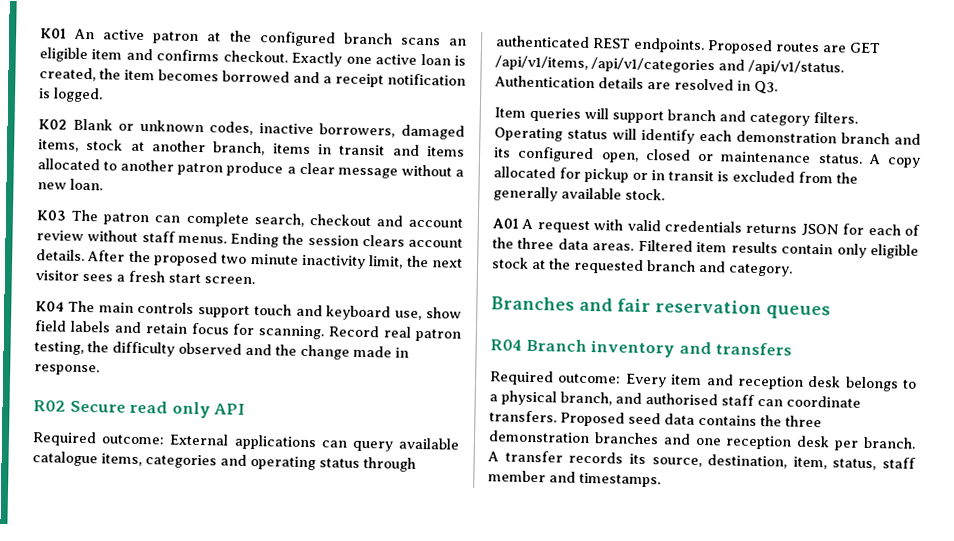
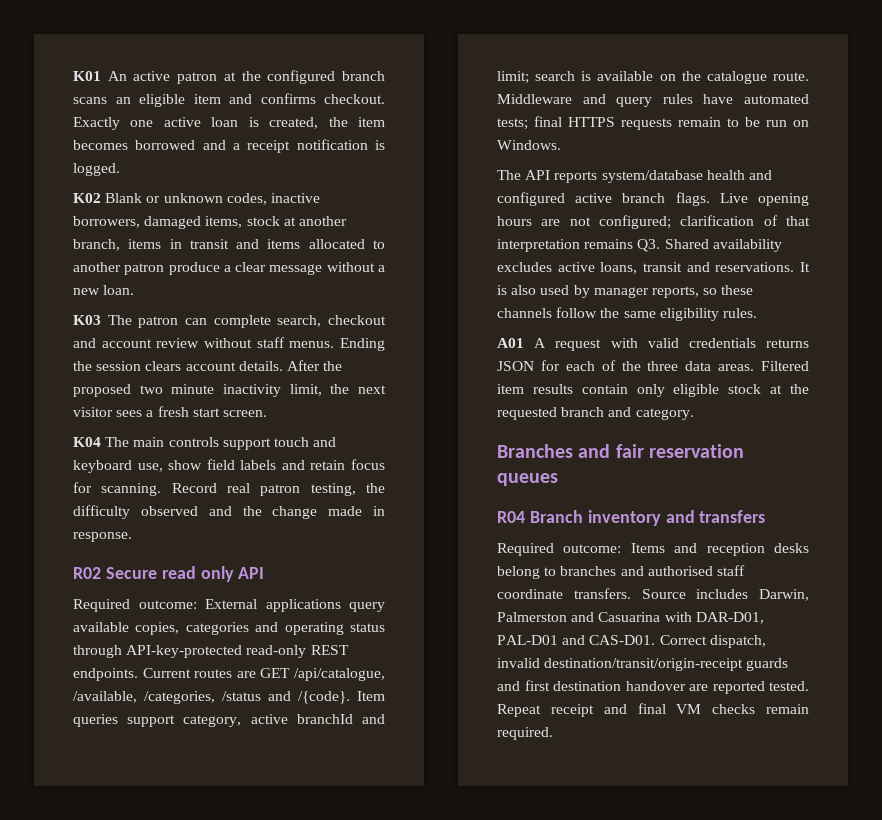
- Required outcome: External applications can query available catalogue items, categories and operating status through authenticated REST endpoints.
+ Required outcome: External applications query available copies, categories and operating status through API-key-protected read-only REST endpoints.
- Proposed routes are GET /api/v1/items, /api/v1/categories and /api/v1/status. Authentication details are resolved in Q3.
- Item queries will support branch and category filters. Operating status will identify each demonstration branch and its configured open, closed or maintenance status. A copy allocated for pickup or in transit is excluded from the generally available stock.
+ Current routes are GET /api/catalogue, /available, /categories, /status and /{code}. Item queries support category, active branchId and limit; search is available on the catalogue route. Middleware and query rules have automated tests; final HTTPS requests remain to be run on Windows.
+ The API reports system/database health and configured active branch flags. Live opening hours are not configured; clarification of that interpretation remains Q3. Shared availability excludes active loans, transit and reservations. It is also used by manager reports, so these channels follow the same eligibility rules.
- Required outcome: Every item and reception desk belongs to a physical branch, and authorised staff can coordinate transfers.
+ Required outcome: Items and reception desks belong to branches and authorised staff coordinate transfers.
- Proposed seed data contains the three demonstration branches and one reception desk per branch. A transfer records its source, destination, item, status, staff member and timestamps.
+ Source includes Darwin, Palmerston and Casuarina with DAR-D01, PAL-D01 and CAS-D01. Correct dispatch, invalid destination/transit/origin-receipt guards and first destination handover are reported tested. Repeat receipt and final VM checks remain required.

